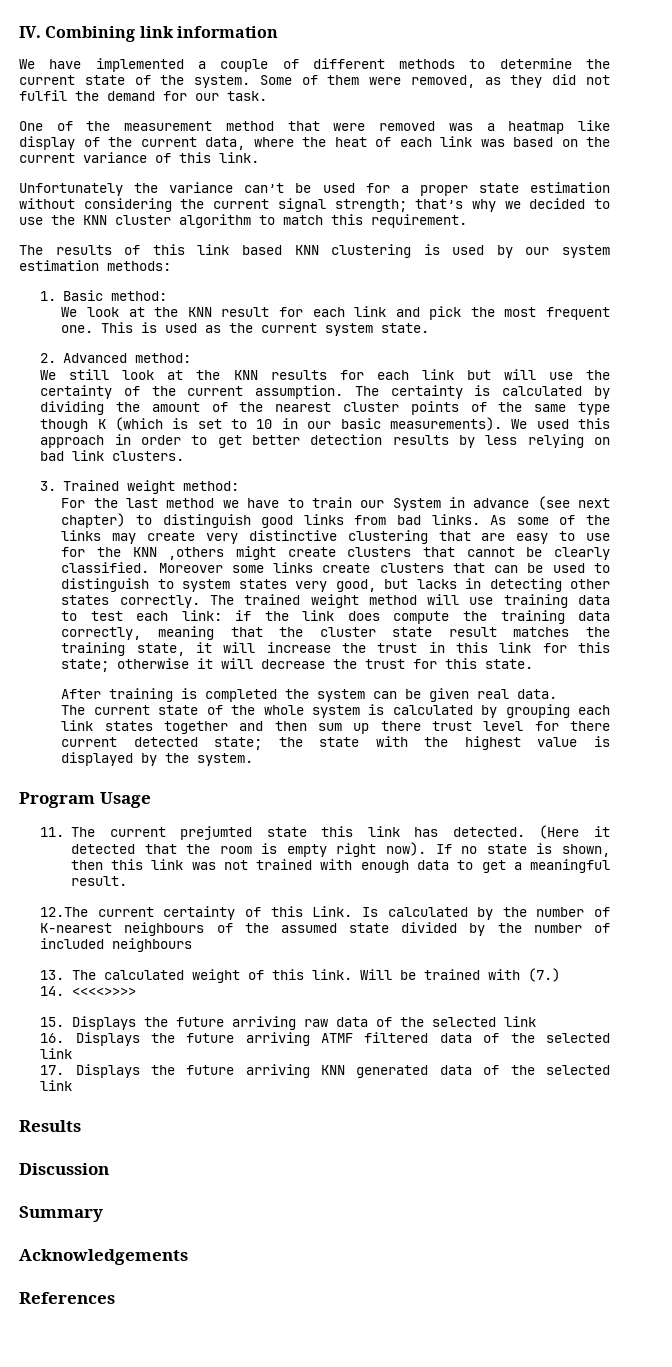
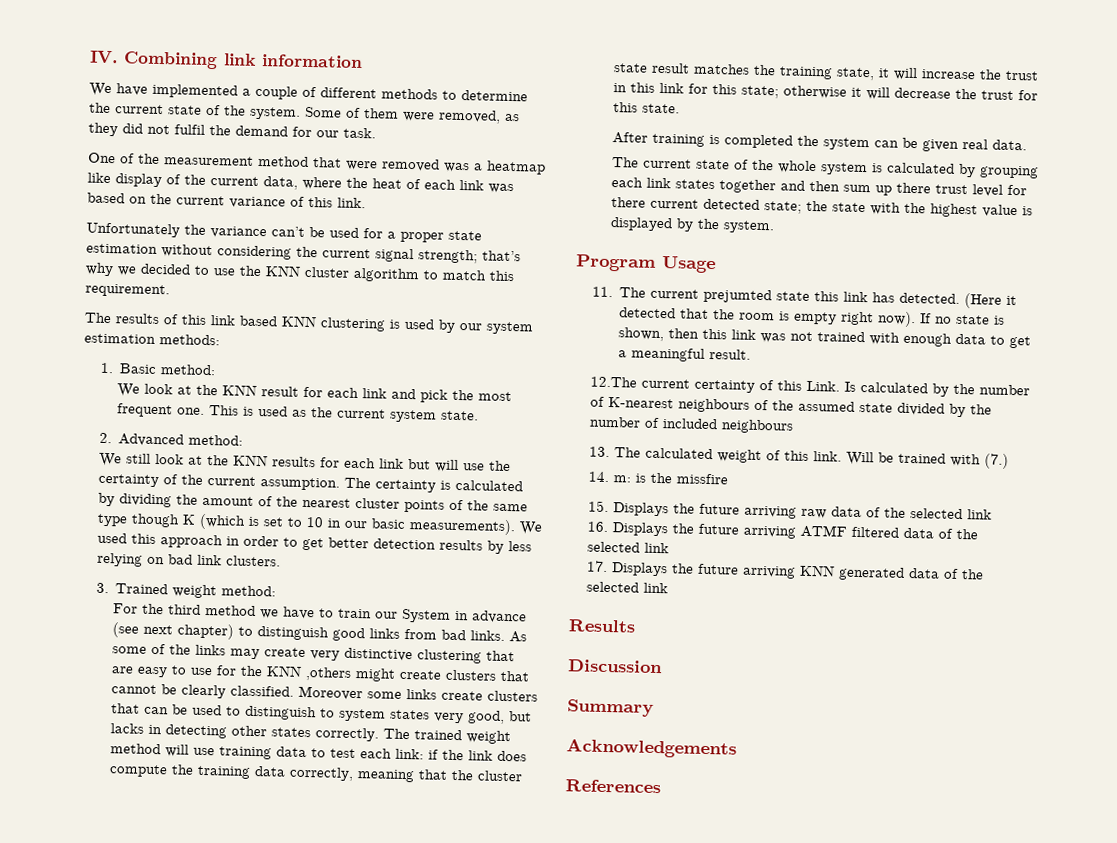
- For the last method we have to train our System in advance (see next chapter) to distinguish good links from bad links.
+ For the third method we have to train our System in advance (see next chapter) to distinguish good links from bad links.
- 14. <<<<>>>>
+ 14. m: is the missfire

